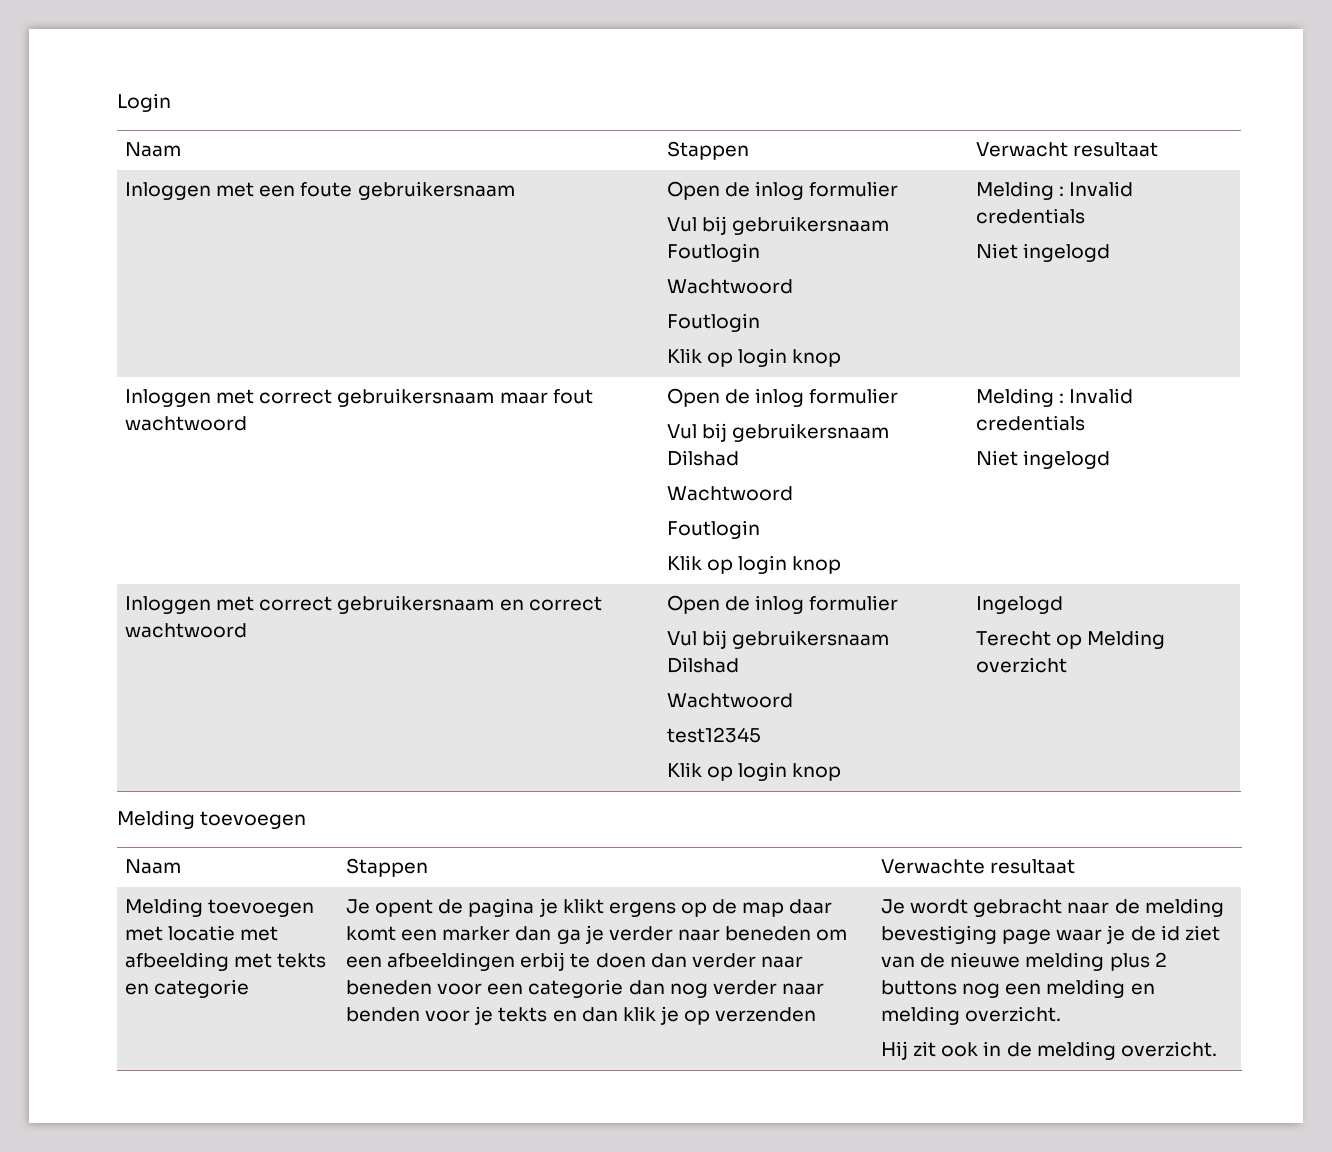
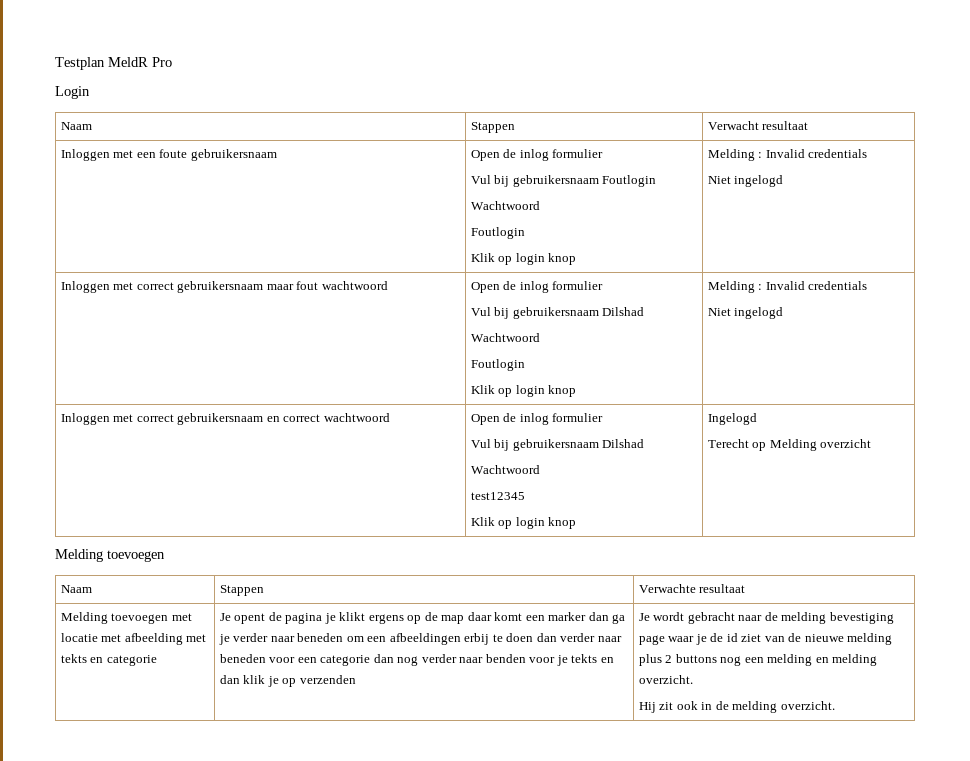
+ Testplan MeldR Pro

